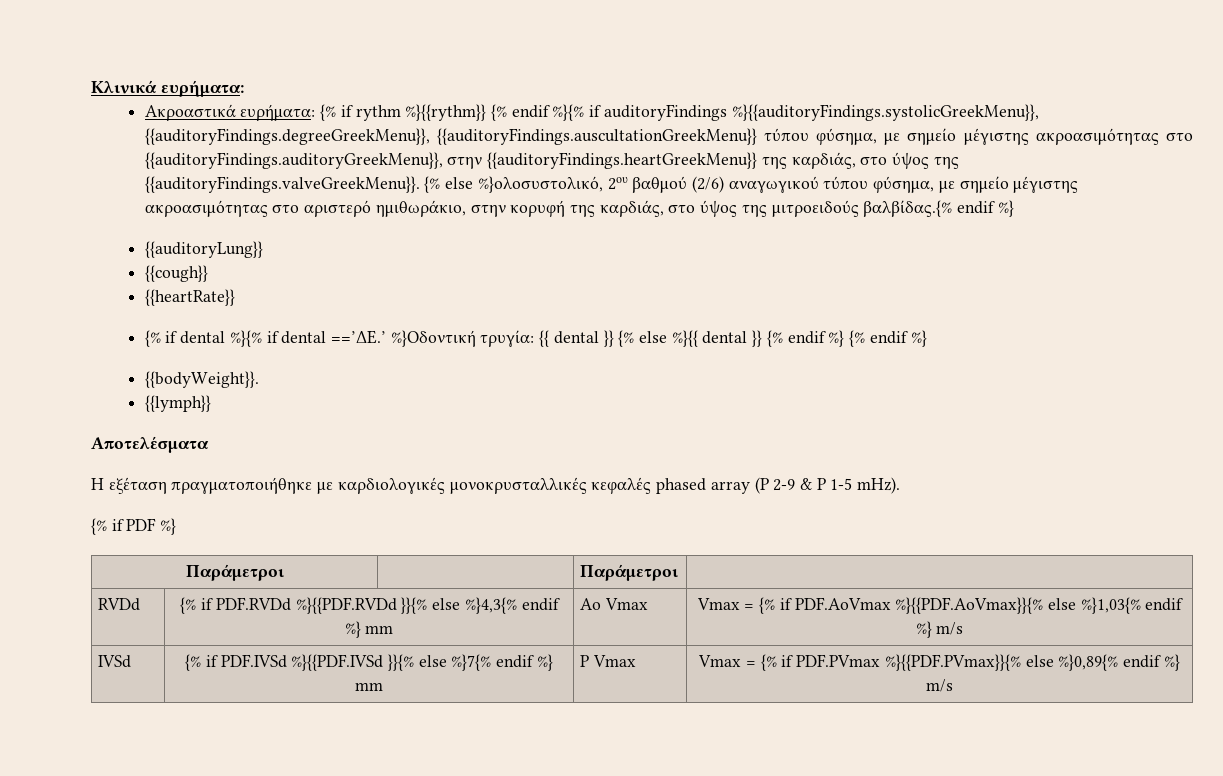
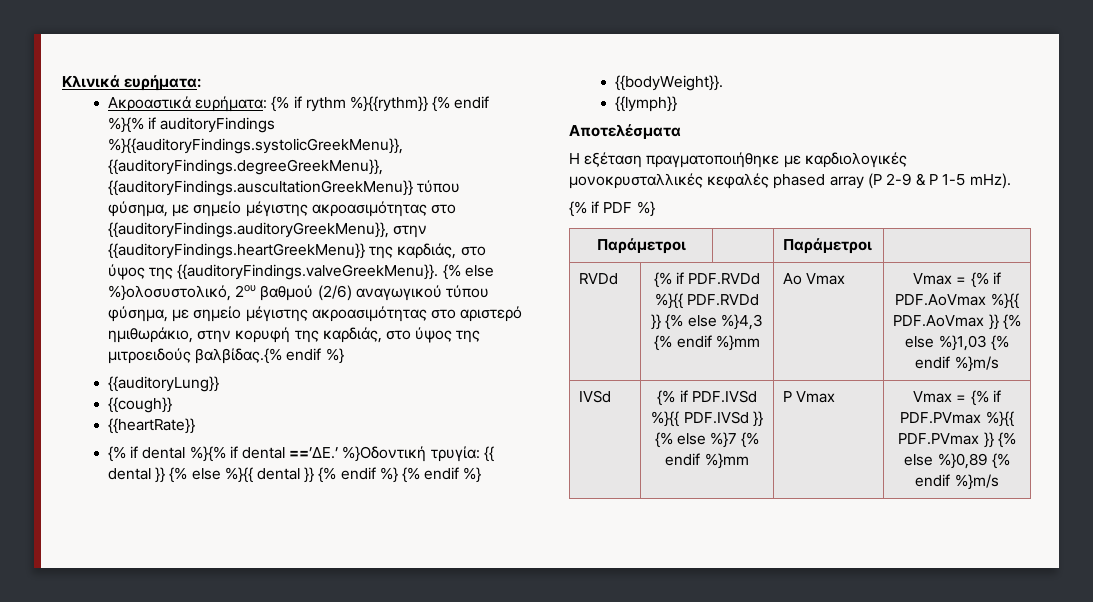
- RVDd | {% if PDF.RVDd %}{{PDF.RVDd }}{% else %}4,3{% endif %} mm | Ao Vmax | Vmax = {% if PDF.AoVmax %}{{PDF.AoVmax}}{% else %}1,03{% endif %} m/s
- IVSd | {% if PDF.IVSd %}{{PDF.IVSd }}{% else %}7{% endif %} mm | P Vmax | Vmax = {% if PDF.PVmax %}{{PDF.PVmax}}{% else %}0,89{% endif %} m/s
+ RVDd | {% if PDF.RVDd %}{{ PDF.RVDd }} {% else %}4,3 {% endif %}mm | Ao Vmax | Vmax = {% if PDF.AoVmax %}{{ PDF.AoVmax }} {% else %}1,03 {% endif %}m/s
+ IVSd | {% if PDF.IVSd %}{{ PDF.IVSd }} {% else %}7 {% endif %}mm | P Vmax | Vmax = {% if PDF.PVmax %}{{ PDF.PVmax }} {% else %}0,89 {% endif %}m/s

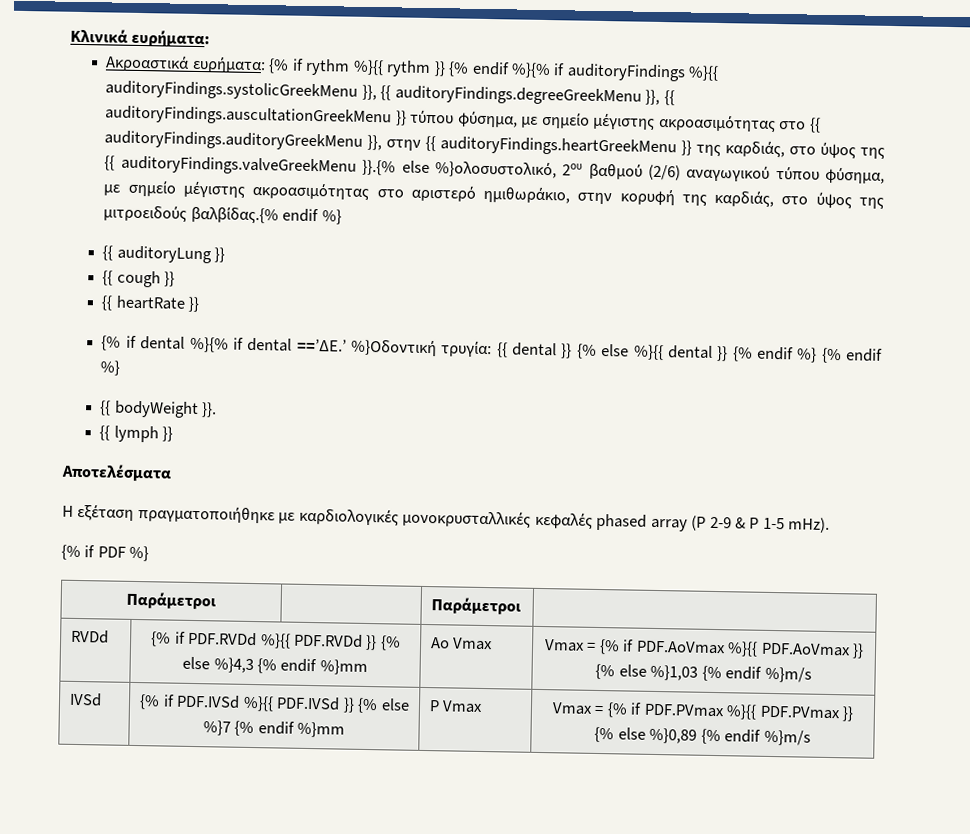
- Ακροαστικά ευρήματα: {% if rythm %}{{rythm}} {% endif %}{% if auditoryFindings %}{{auditoryFindings.systolicGreekMenu}}, {{auditoryFindings.degreeGreekMenu}}, {{auditoryFindings.auscultationGreekMenu}} τύπου φύσημα, με σημείο μέγιστης ακροασιμότητας στο {{auditoryFindings.auditoryGreekMenu}}, στην {{auditoryFindings.heartGreekMenu}} της καρδιάς, στο ύψος της {{auditoryFindings.valveGreekMenu}}. {% else %}ολοσυστολικό, 2ου βαθμού (2/6) αναγωγικού τύπου φύσημα, με σημείο μέγιστης ακροασιμότητας στο αριστερό ημιθωράκιο, στην κορυφή της καρδιάς, στο ύψος της μιτροειδούς βαλβίδας.{% endif %}
+ Ακροαστικά ευρήματα: {% if rythm %}{{ rythm }} {% endif %}{% if auditoryFindings %}{{ auditoryFindings.systolicGreekMenu }}, {{ auditoryFindings.degreeGreekMenu }}, {{ auditoryFindings.auscultationGreekMenu }} τύπου φύσημα, με σημείο μέγιστης ακροασιμότητας στο {{ auditoryFindings.auditoryGreekMenu }}, στην {{ auditoryFindings.heartGreekMenu }} της καρδιάς, στο ύψος της {{ auditoryFindings.valveGreekMenu }}.{% else %}ολοσυστολικό, 2ου βαθμού (2/6) αναγωγικού τύπου φύσημα, με σημείο μέγιστης ακροασιμότητας στο αριστερό ημιθωράκιο, στην κορυφή της καρδιάς, στο ύψος της μιτροειδούς βαλβίδας.{% endif %}
- {{auditoryLung}}
- {{cough}}
- {{heartRate}}
+ {{ auditoryLung }}
+ {{ cough }}
+ {{ heartRate }}
- {{bodyWeight}}.
- {{lymph}}
+ {{ bodyWeight }}.
+ {{ lymph }}

